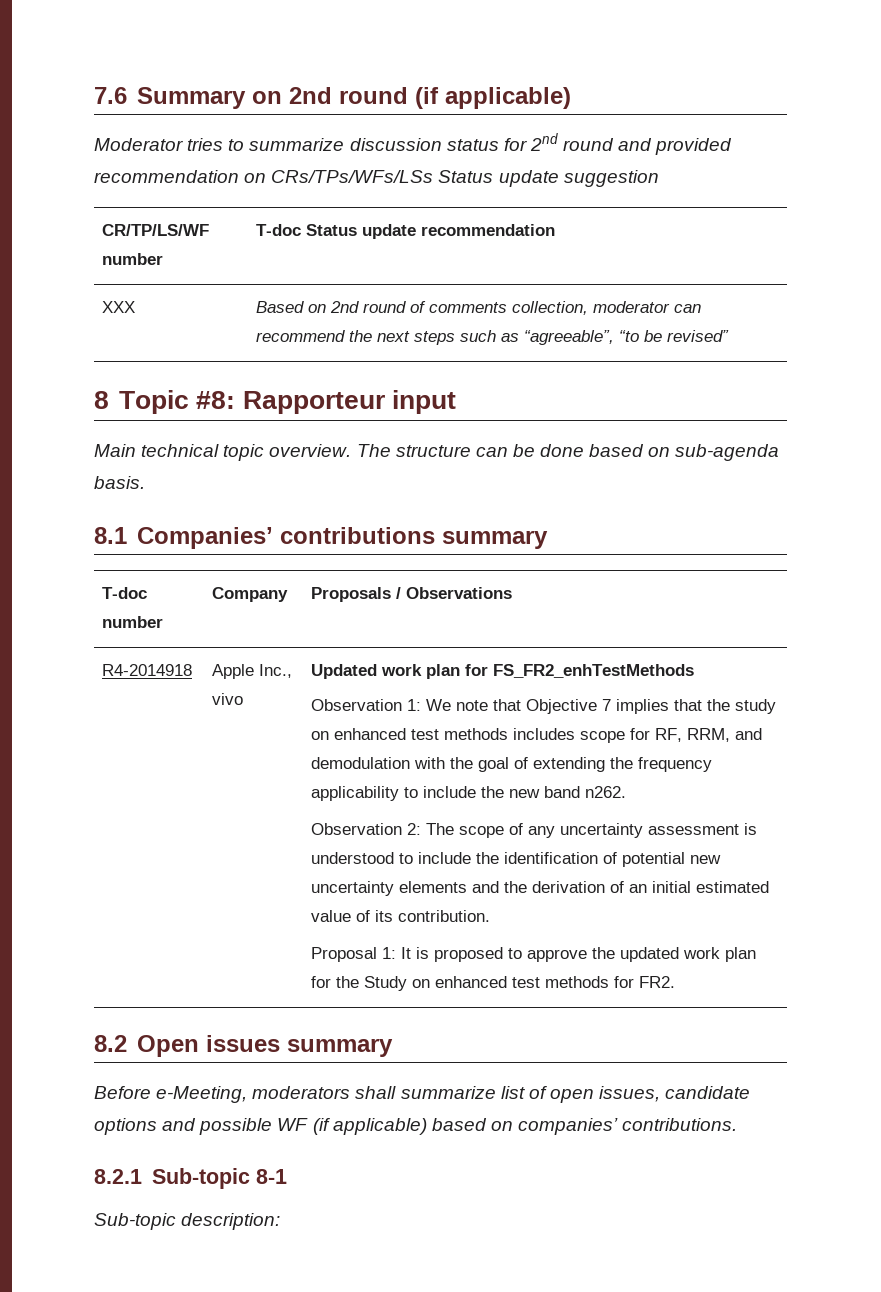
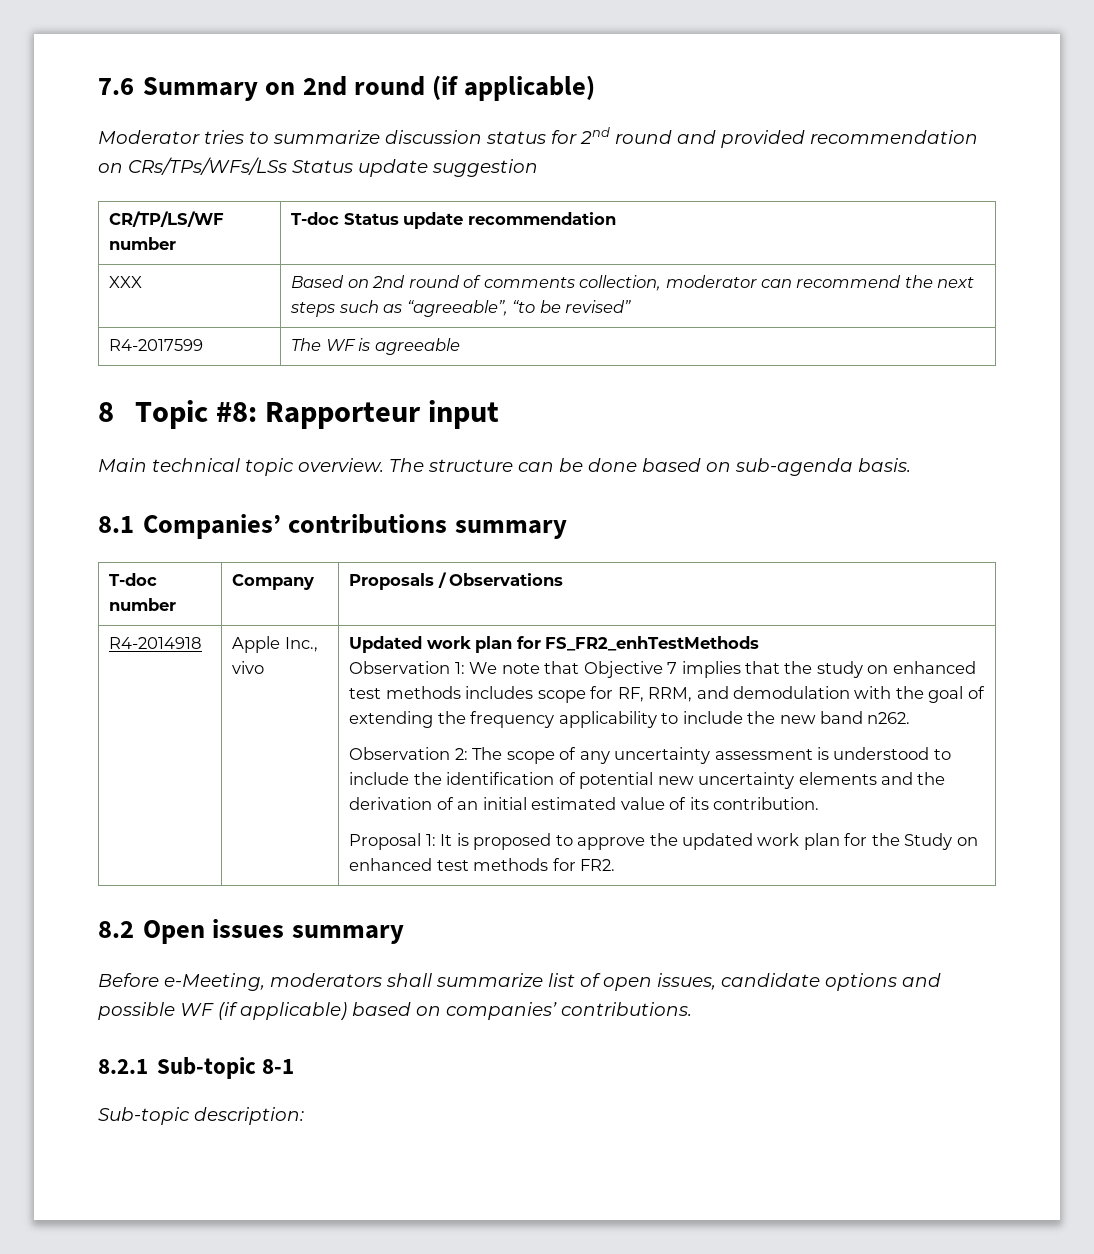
+ R4-2017599 | The WF is agreeable

